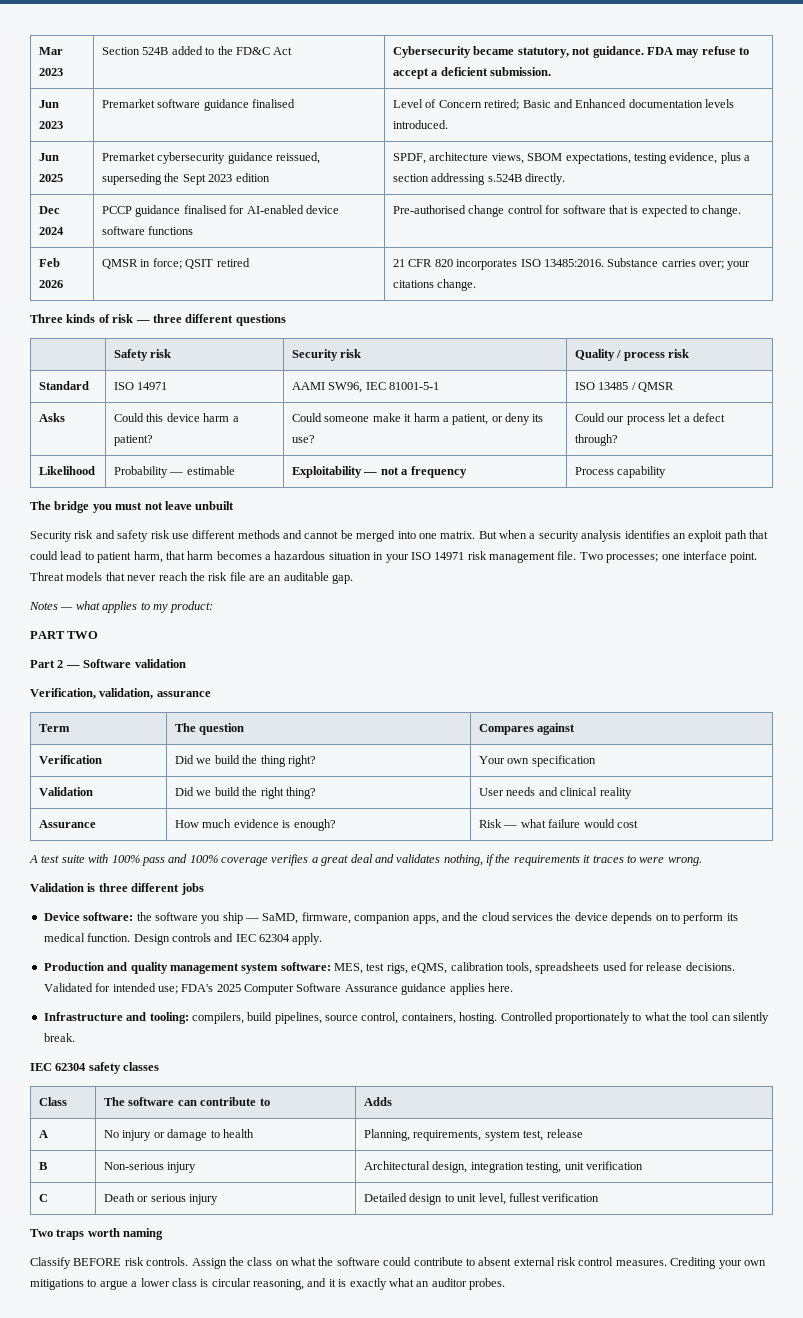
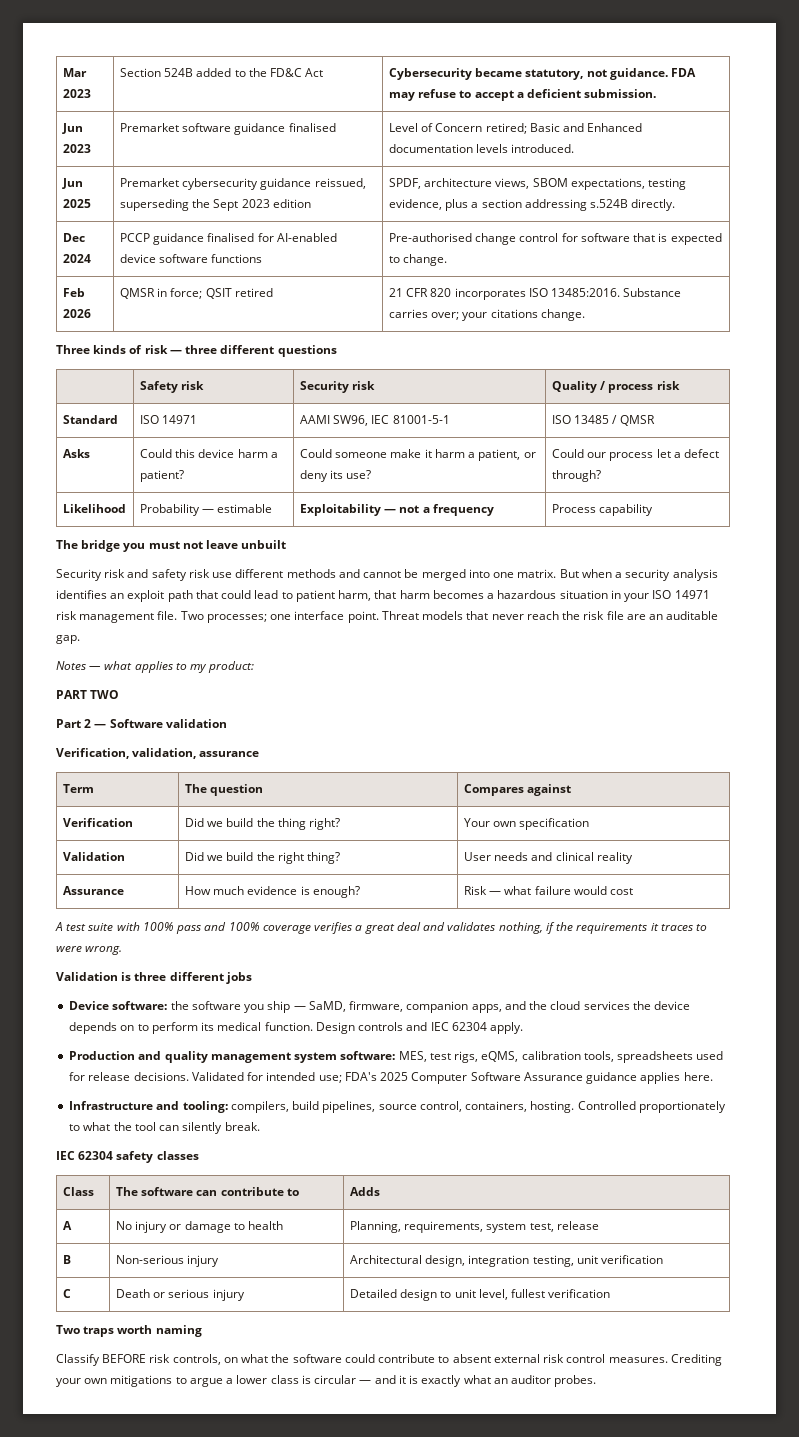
- Classify BEFORE risk controls. Assign the class on what the software could contribute to absent external risk control measures.
+ Classify BEFORE risk controls, on what the software could contribute to absent external risk control measures.
- Crediting your own mitigations to argue a lower class is circular reasoning, and it is exactly what an auditor probes.
+ Crediting your own mitigations to argue a lower class is circular — and it is exactly what an auditor probes.

